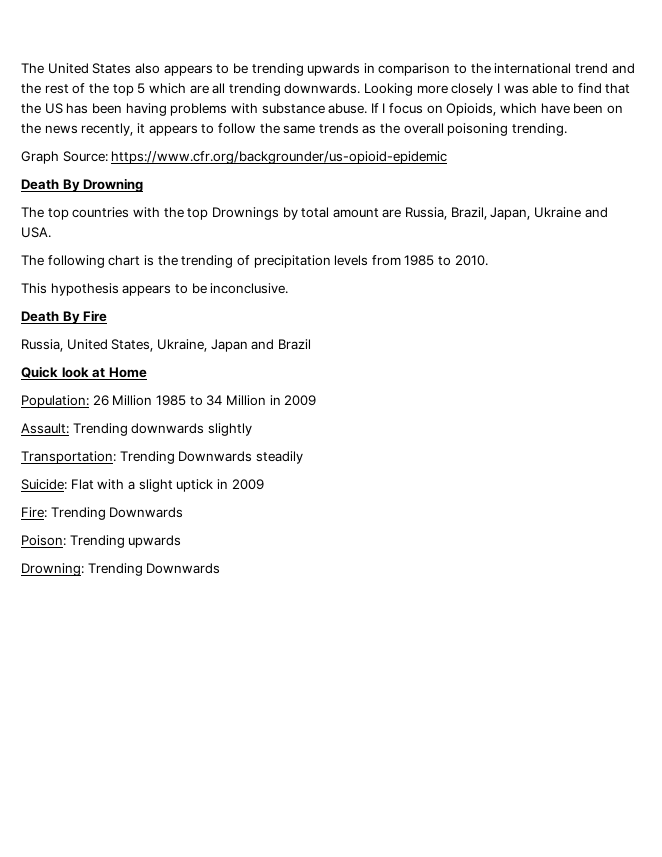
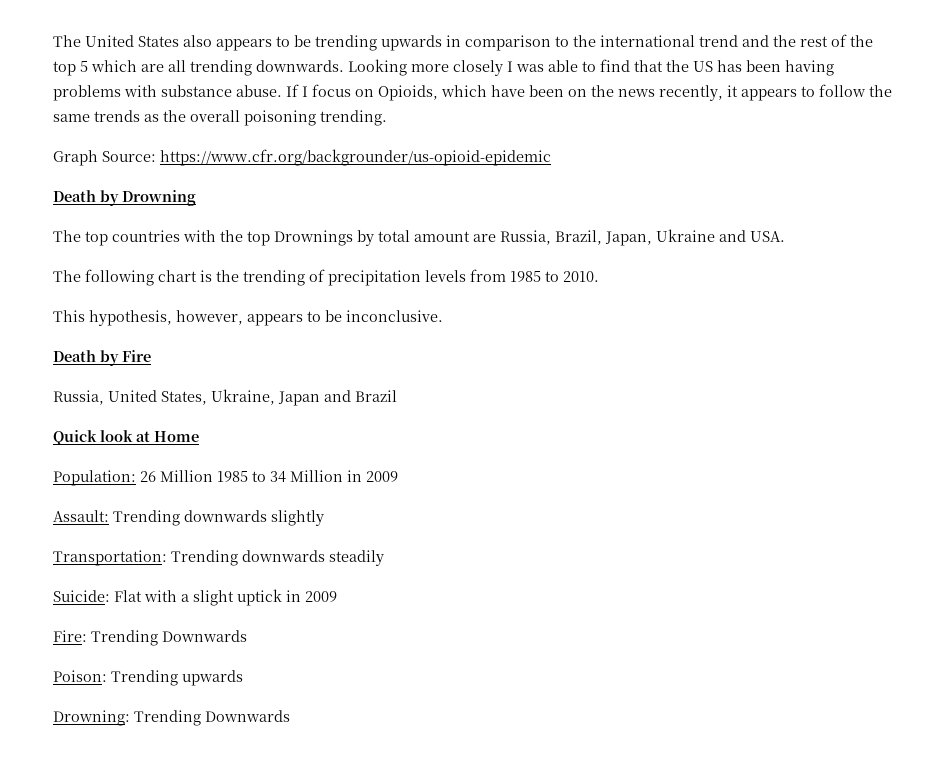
- Death By Drowning
+ Death by Drowning
- This hypothesis appears to be inconclusive.
+ This hypothesis, however, appears to be inconclusive.
- Death By Fire
+ Death by Fire
- Transportation: Trending Downwards steadily
+ Transportation: Trending downwards steadily

